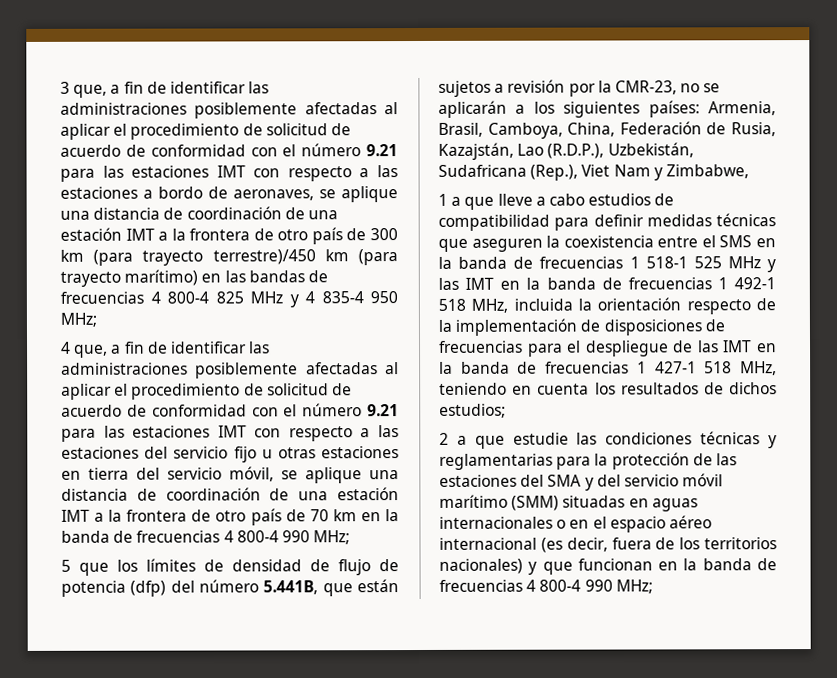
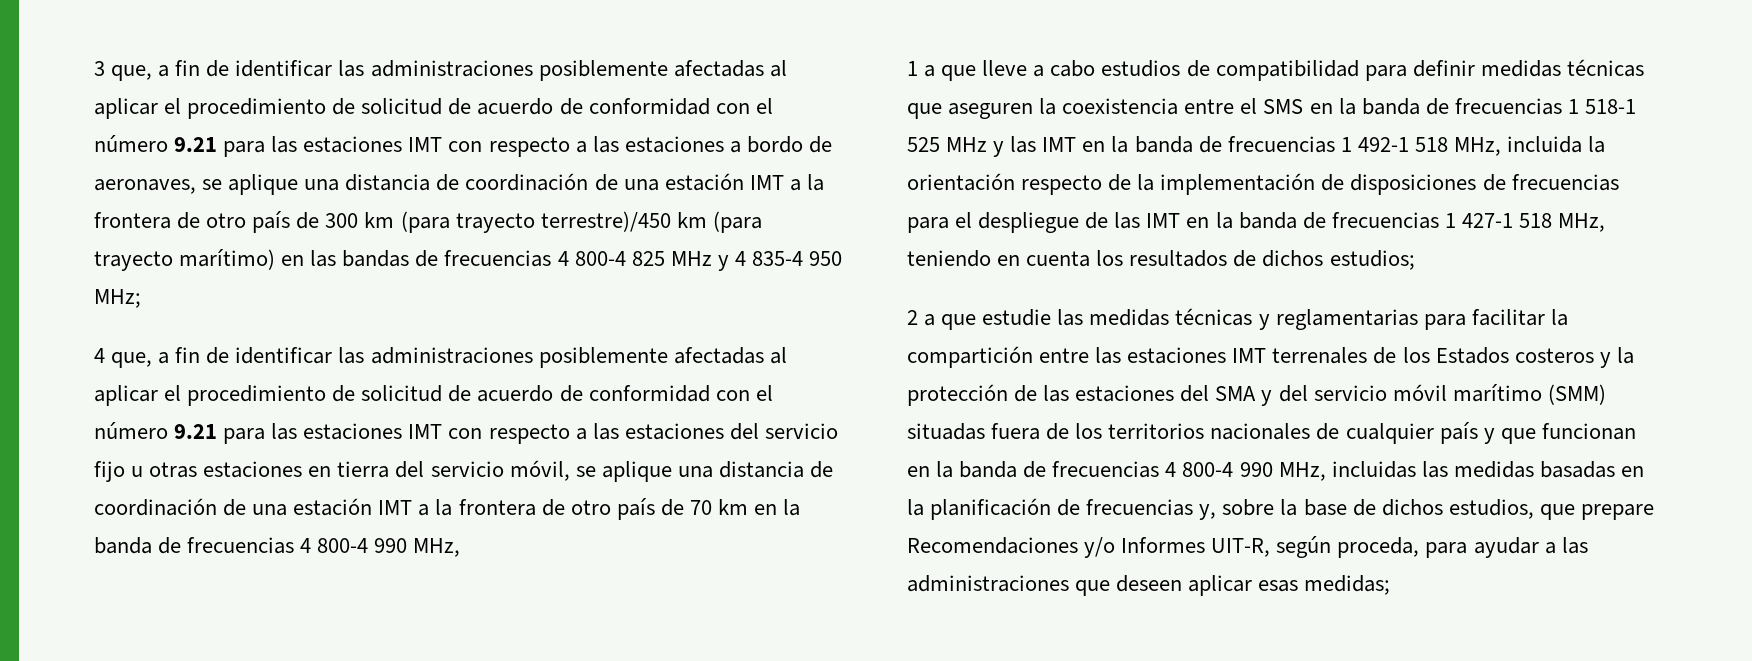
- 4 que, a fin de identificar las administraciones posiblemente afectadas al aplicar el procedimiento de solicitud de acuerdo de conformidad con el número 9.21 para las estaciones IMT con respecto a las estaciones del servicio fijo u otras estaciones en tierra del servicio móvil, se aplique una distancia de coordinación de una estación IMT a la frontera de otro país de 70 km en la banda de frecuencias 4 800-4 990 MHz;
- 5 que los límites de densidad de flujo de potencia (dfp) del número 5.441B, que están sujetos a revisión por la CMR-23, no se aplicarán a los siguientes países: Armenia, Brasil, Camboya, China, Federación de Rusia, Kazajstán, Lao (R.D.P.), Uzbekistán, Sudafricana (Rep.), Viet Nam y Zimbabwe,
+ 4 que, a fin de identificar las administraciones posiblemente afectadas al aplicar el procedimiento de solicitud de acuerdo de conformidad con el número 9.21 para las estaciones IMT con respecto a las estaciones del servicio fijo u otras estaciones en tierra del servicio móvil, se aplique una distancia de coordinación de una estación IMT a la frontera de otro país de 70 km en la banda de frecuencias 4 800-4 990 MHz,
- 2 a que estudie las condiciones técnicas y reglamentarias para la protección de las estaciones del SMA y del servicio móvil marítimo (SMM) situadas en aguas internacionales o en el espacio aéreo internacional (es decir, fuera de los territorios nacionales) y que funcionan en la banda de frecuencias 4 800-4 990 MHz;
+ 2 a que estudie las medidas técnicas y reglamentarias para facilitar la compartición entre las estaciones IMT terrenales de los Estados costeros y la protección de las estaciones del SMA y del servicio móvil marítimo (SMM) situadas fuera de los territorios nacionales de cualquier país y que funcionan en la banda de frecuencias 4 800-4 990 MHz, incluidas las medidas basadas en la planificación de frecuencias y, sobre la base de dichos estudios, que prepare Recomendaciones y/o Informes UIT-R, según proceda, para ayudar a las administraciones que deseen aplicar esas medidas;

